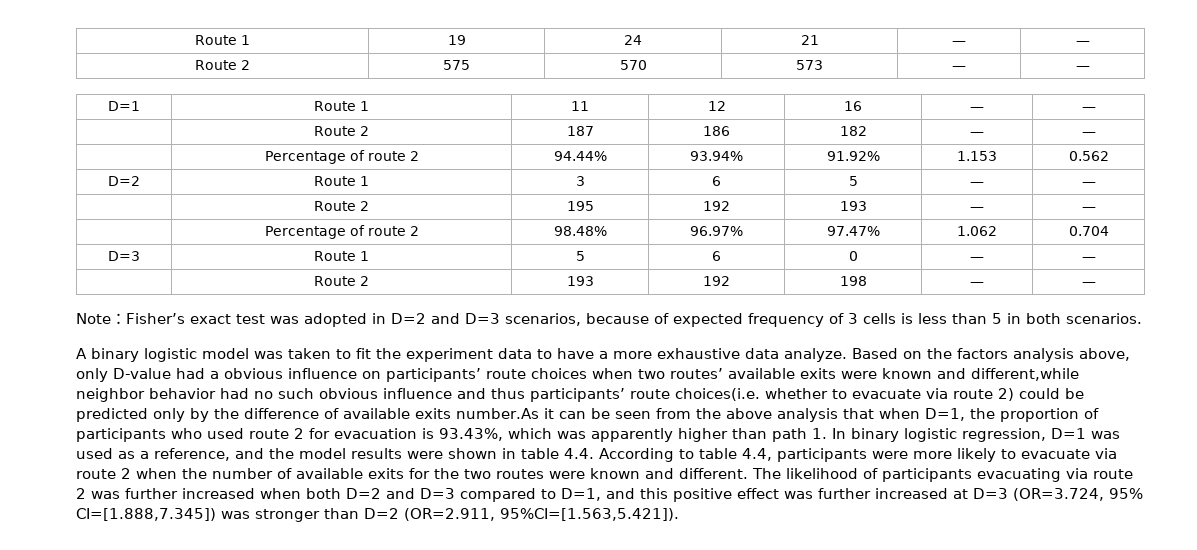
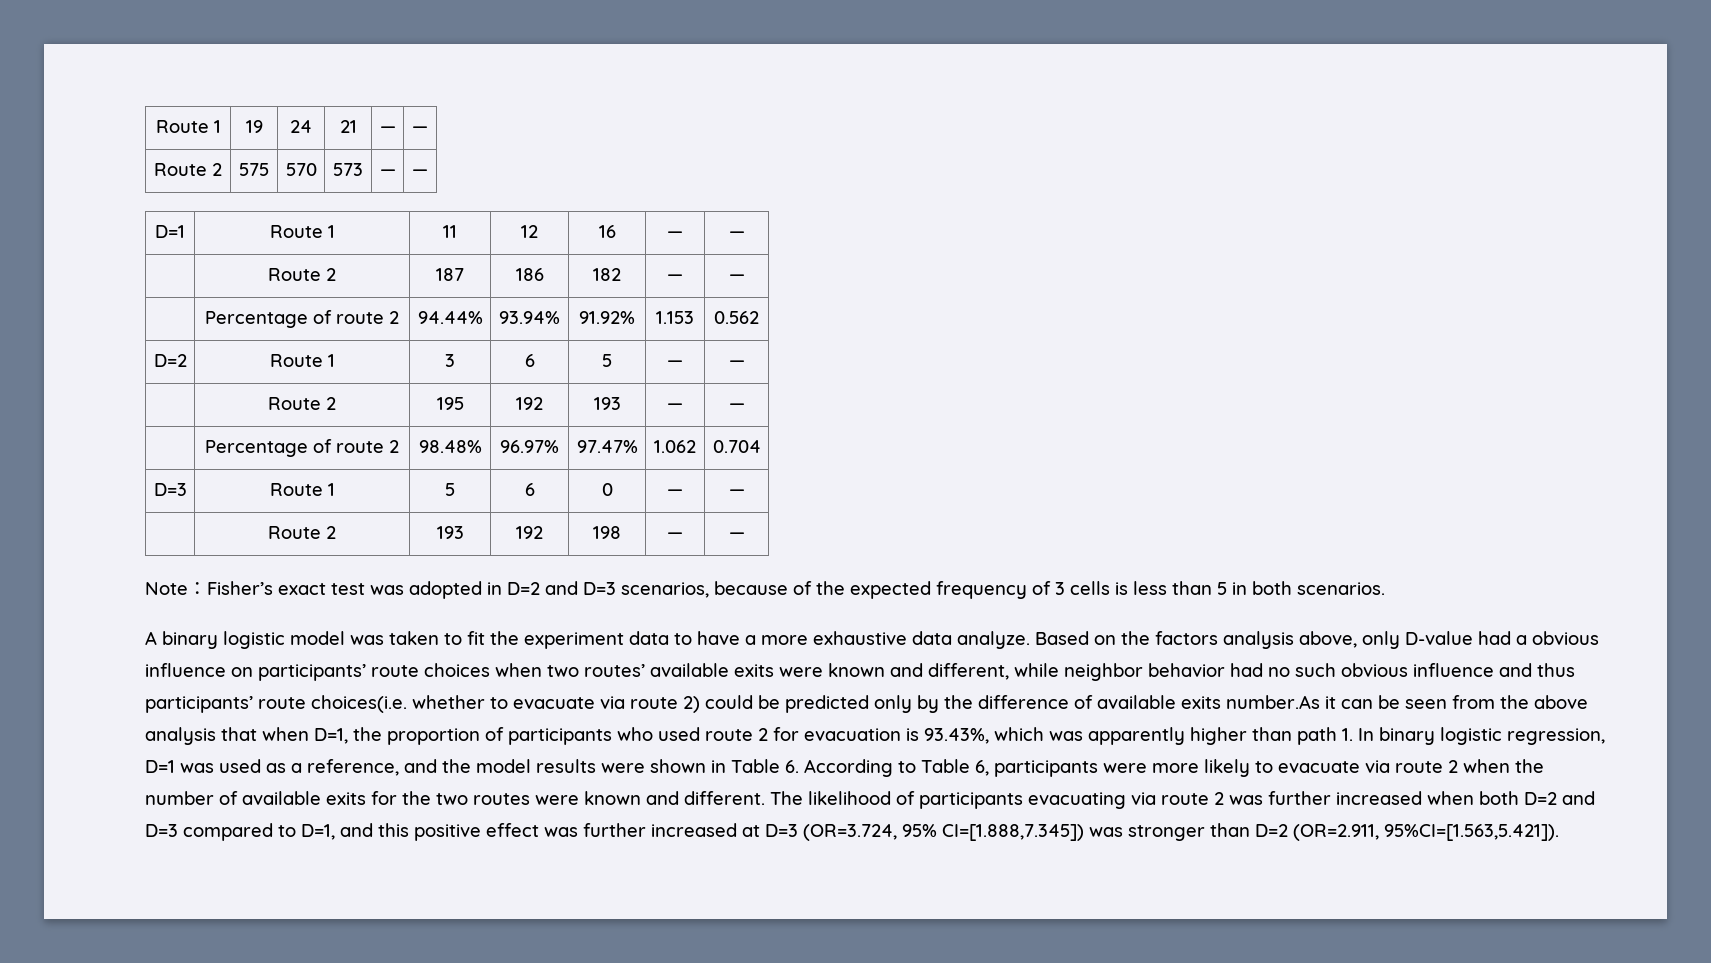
- Note：Fisher’s exact test was adopted in D=2 and D=3 scenarios, because of expected frequency of 3 cells is less than 5 in both scenarios.
+ Note：Fisher’s exact test was adopted in D=2 and D=3 scenarios, because of the expected frequency of 3 cells is less than 5 in both scenarios.
- Based on the factors analysis above, only D-value had a obvious influence on participants’ route choices when two routes’ available exits were known and different,while neighbor behavior had no such obvious influence and thus participants’ route choices(i.e. whether to evacuate via route 2) could be predicted only by the difference of available exits number.As it can be seen from the above analysis that when D=1, the proportion of participants who used route 2 for evacuation is 93.43%, which was apparently higher than path 1. In binary logistic regression, D=1 was used as a reference, and the model results were shown in table 4.4. According to table 4.4, participants were more likely to evacuate via route 2 when the number of available exits for the two routes were known and different.
+ Based on the factors analysis above, only D-value had a obvious influence on participants’ route choices when two routes’ available exits were known and different, while neighbor behavior had no such obvious influence and thus participants’ route choices(i.e. whether to evacuate via route 2) could be predicted only by the difference of available exits number.As it can be seen from the above analysis that when D=1, the proportion of participants who used route 2 for evacuation is 93.43%, which was apparently higher than path 1. In binary logistic regression, D=1 was used as a reference, and the model results were shown in Table 6. According to Table 6, participants were more likely to evacuate via route 2 when the number of available exits for the two routes were known and different.

